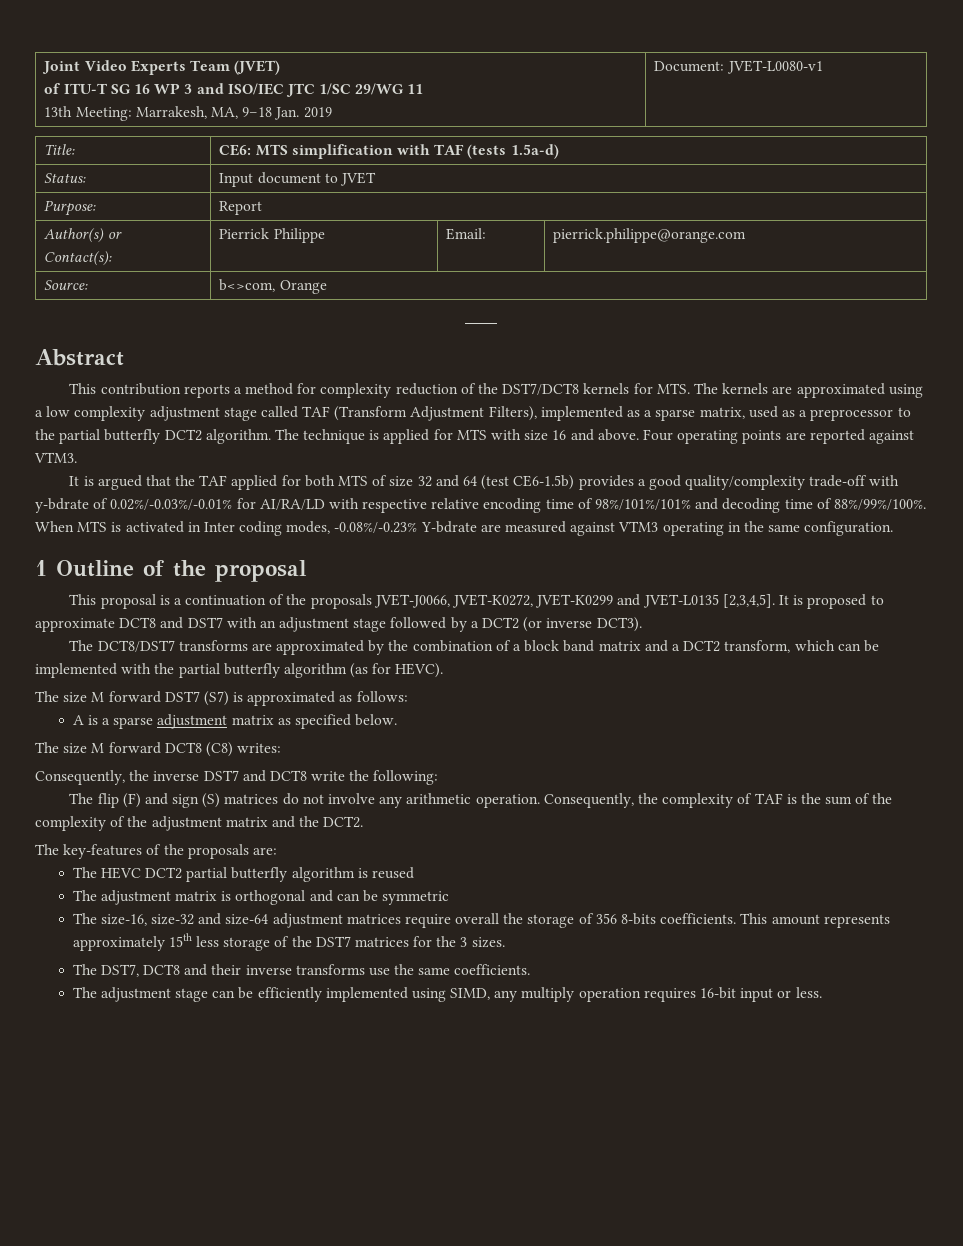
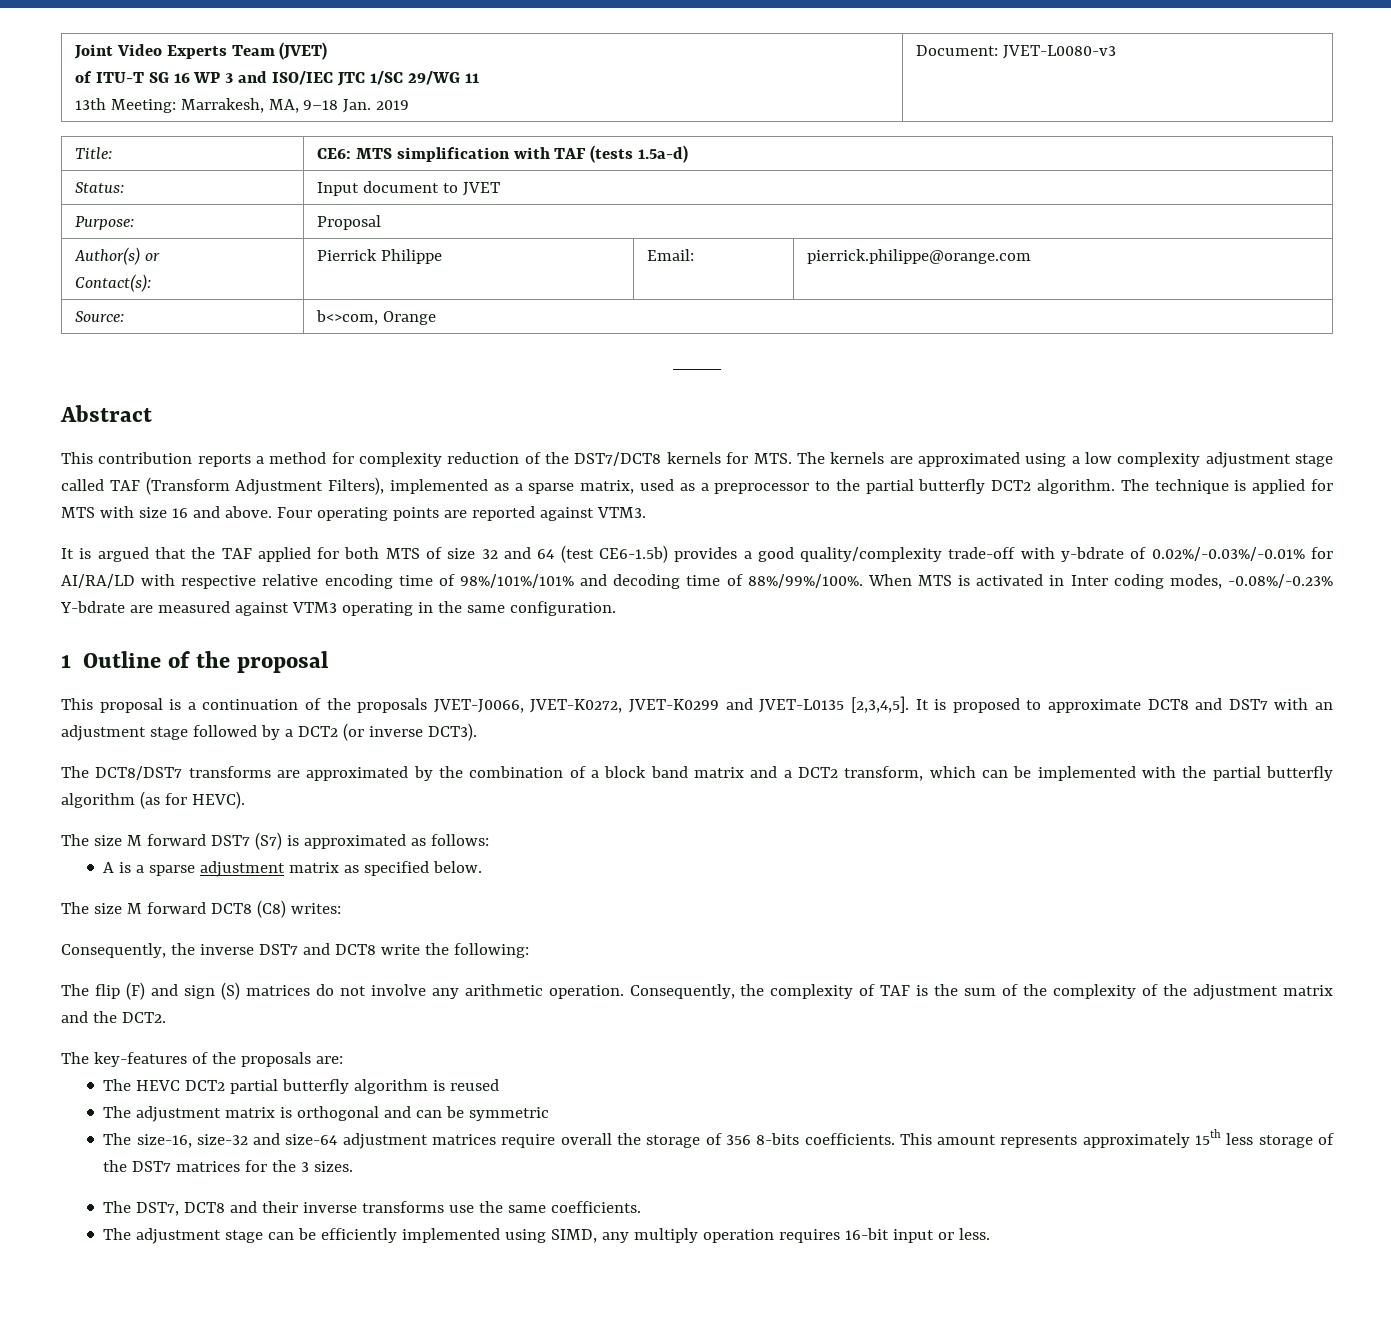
  Joint Video Experts Team (JVET)
  of ITU-T SG 16 WP 3 and ISO/IEC JTC 1/SC 29/WG 11
- 13th Meeting: Marrakesh, MA, 9–18 Jan. 2019 | Document: JVET-L0080-v1
+ 13th Meeting: Marrakesh, MA, 9–18 Jan. 2019 | Document: JVET-L0080-v3
- Purpose: | Report
+ Purpose: | Proposal

